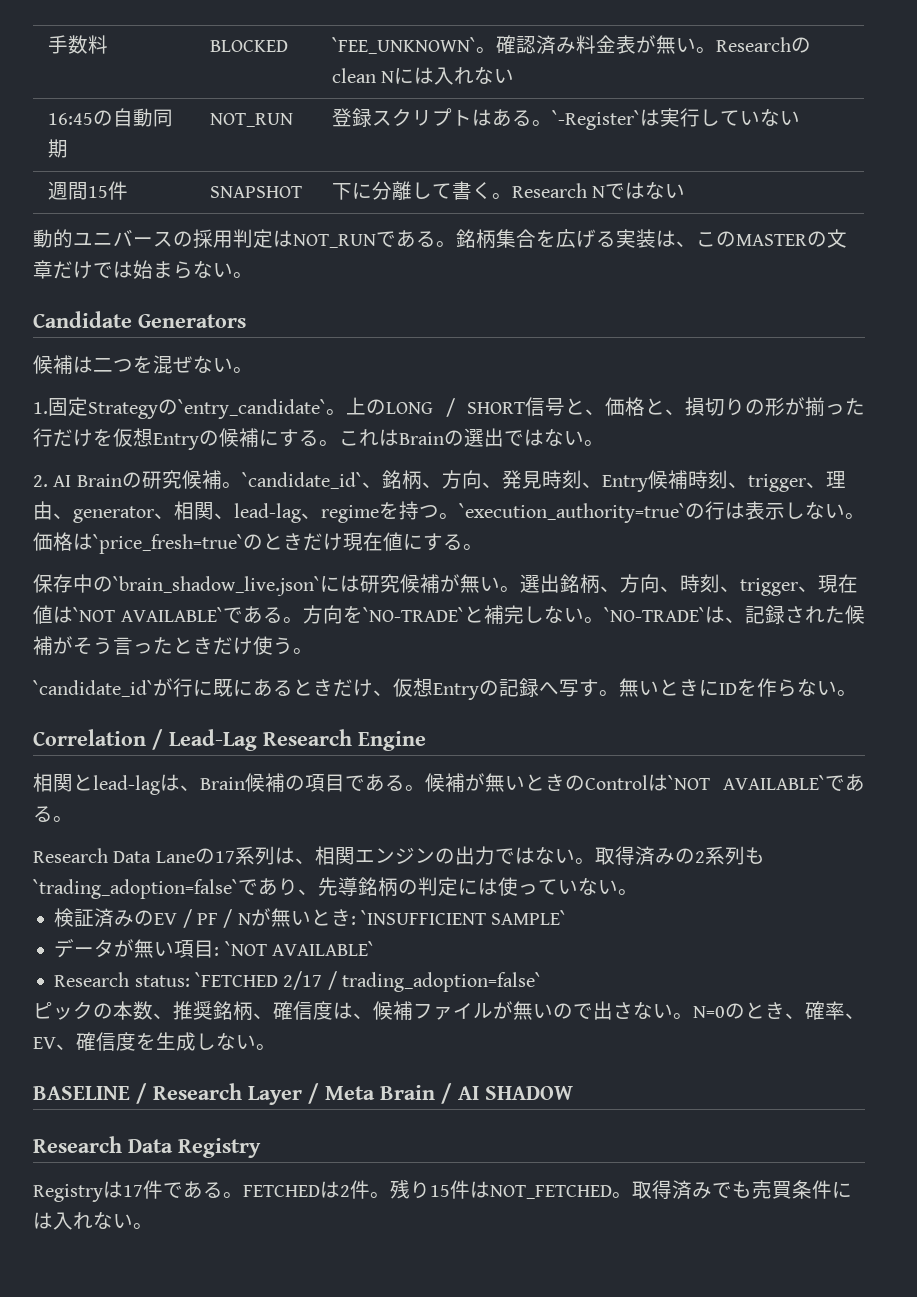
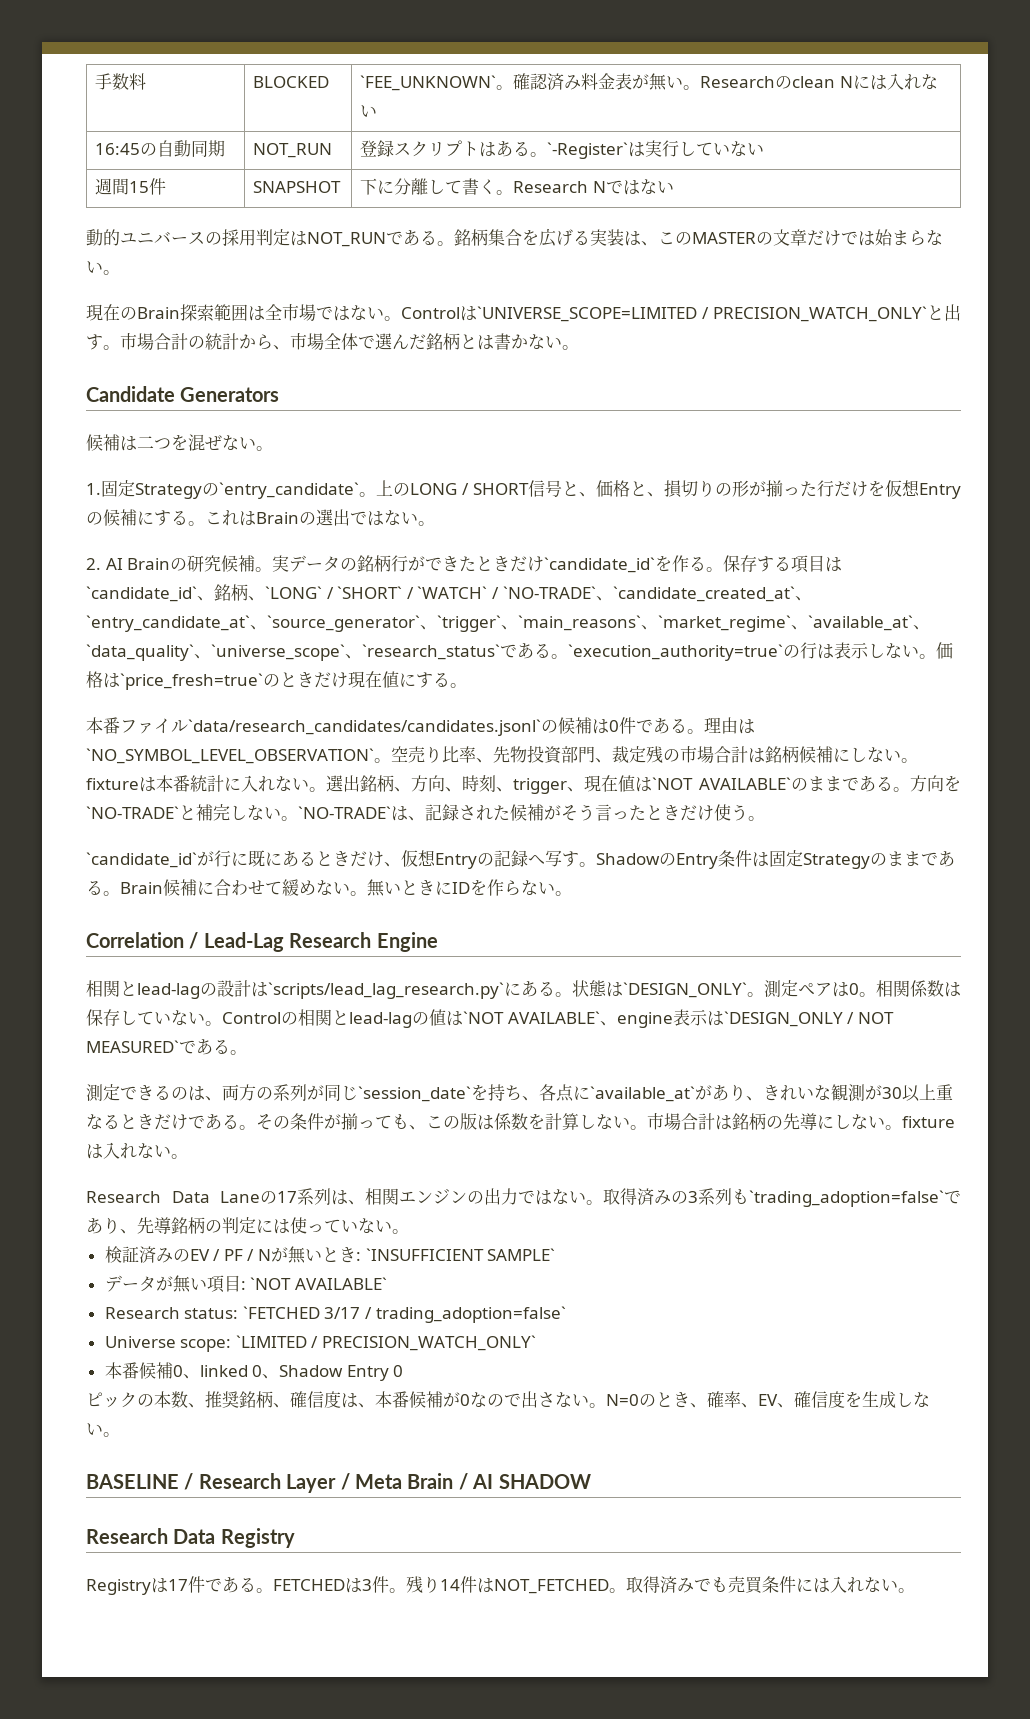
+ 現在のBrain探索範囲は全市場ではない。Controlは`UNIVERSE_SCOPE=LIMITED / PRECISION_WATCH_ONLY`と出す。市場合計の統計から、市場全体で選んだ銘柄とは書かない。
- `candidate_id`、銘柄、方向、発見時刻、Entry候補時刻、trigger、理由、generator、相関、lead-lag、regimeを持つ。
+ 実データの銘柄行ができたときだけ`candidate_id`を作る。保存する項目は`candidate_id`、銘柄、`LONG` / `SHORT` / `WATCH` / `NO-TRADE`、`candidate_created_at`、`entry_candidate_at`、`source_generator`、`trigger`、`main_reasons`、`market_regime`、`available_at`、`data_quality`、`universe_scope`、`research_status`である。
- 保存中の`brain_shadow_live.json`には研究候補が無い。
+ 本番ファイル`data/research_candidates/candidates.jsonl`の候補は0件である。理由は`NO_SYMBOL_LEVEL_OBSERVATION`。空売り比率、先物投資部門、裁定残の市場合計は銘柄候補にしない。fixtureは本番統計に入れない。
- 選出銘柄、方向、時刻、trigger、現在値は`NOT AVAILABLE`である。
+ 選出銘柄、方向、時刻、trigger、現在値は`NOT AVAILABLE`のままである。
+ ShadowのEntry条件は固定Strategyのままである。Brain候補に合わせて緩めない。
- 相関とlead-lagは、Brain候補の項目である。候補が無いときのControlは`NOT AVAILABLE`である。
+ 相関とlead-lagの設計は`scripts/lead_lag_research.py`にある。状態は`DESIGN_ONLY`。測定ペアは0。相関係数は保存していない。Controlの相関とlead-lagの値は`NOT AVAILABLE`、engine表示は`DESIGN_ONLY / NOT MEASURED`である。
+ 測定できるのは、両方の系列が同じ`session_date`を持ち、各点に`available_at`があり、きれいな観測が30以上重なるときだけである。その条件が揃っても、この版は係数を計算しない。市場合計は銘柄の先導にしない。fixtureは入れない。
- 取得済みの2系列も`trading_adoption=false`であり、先導銘柄の判定には使っていない。
+ 取得済みの3系列も`trading_adoption=false`であり、先導銘柄の判定には使っていない。
- Research status: `FETCHED 2/17 / trading_adoption=false`
+ Research status: `FETCHED 3/17 / trading_adoption=false`
+ Universe scope: `LIMITED / PRECISION_WATCH_ONLY`
+ 本番候補0、linked 0、Shadow Entry 0
- ピックの本数、推奨銘柄、確信度は、候補ファイルが無いので出さない。
+ ピックの本数、推奨銘柄、確信度は、本番候補が0なので出さない。
- FETCHEDは2件。
+ FETCHEDは3件。
- 残り15件はNOT_FETCHED。
+ 残り14件はNOT_FETCHED。

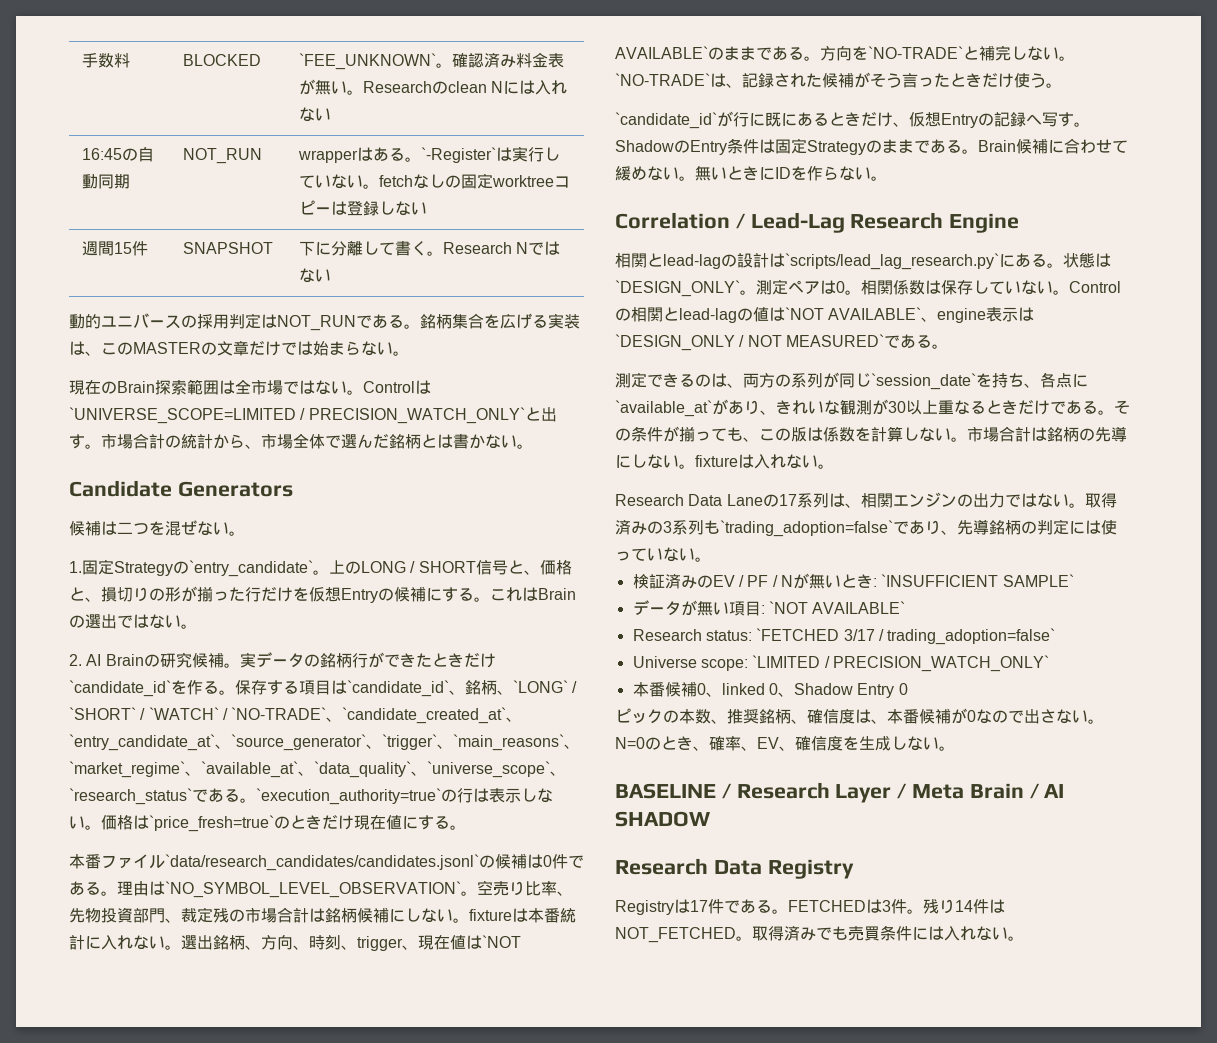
- 16:45の自動同期 | NOT_RUN | 登録スクリプトはある。`-Register`は実行していない
+ 16:45の自動同期 | NOT_RUN | wrapperはある。`-Register`は実行していない。fetchなしの固定worktreeコピーは登録しない

